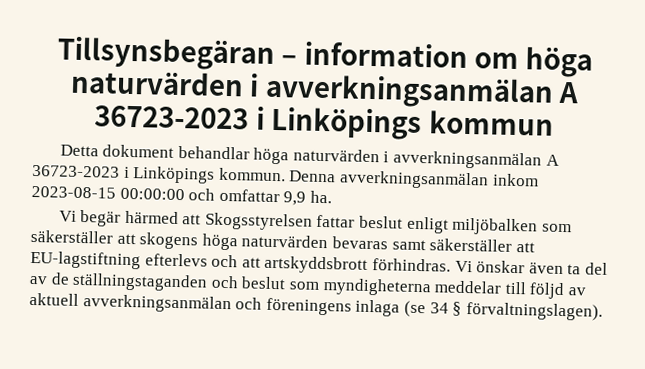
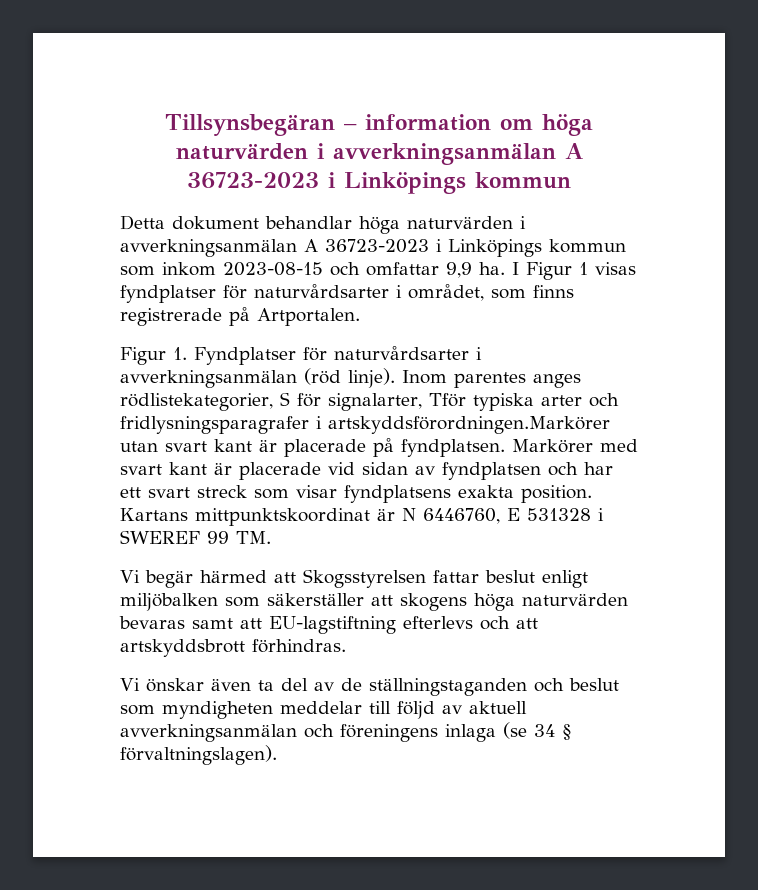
- Detta dokument behandlar höga naturvärden i avverkningsanmälan A 36723-2023 i Linköpings kommun. Denna avverkningsanmälan inkom 2023-08-15 00:00:00 och omfattar 9,9 ha.
+ Detta dokument behandlar höga naturvärden i avverkningsanmälan A 36723-2023 i Linköpings kommun som inkom 2023-08-15 och omfattar 9,9 ha. I Figur 1 visas fyndplatser för naturvårdsarter i området, som finns registrerade på Artportalen.
+ Figur 1. Fyndplatser för naturvårdsarter i avverkningsanmälan (röd linje). Inom parentes anges rödlistekategorier, S för signalarter, Tför typiska arter och fridlysningsparagrafer i artskyddsförordningen.Markörer utan svart kant är placerade på fyndplatsen. Markörer med svart kant är placerade vid sidan av fyndplatsen och har ett svart streck som visar fyndplatsens exakta position. Kartans mittpunktskoordinat är N 6446760, E 531328 i SWEREF 99 TM.
- Vi begär härmed att Skogsstyrelsen fattar beslut enligt miljöbalken som säkerställer att skogens höga naturvärden bevaras samt säkerställer att EU-lagstiftning efterlevs och att artskyddsbrott förhindras. Vi önskar även ta del av de ställningstaganden och beslut som myndigheterna meddelar till följd av aktuell avverkningsanmälan och föreningens inlaga (se 34 § förvaltningslagen).
+ Vi begär härmed att Skogsstyrelsen fattar beslut enligt miljöbalken som säkerställer att skogens höga naturvärden bevaras samt att EU-lagstiftning efterlevs och att artskyddsbrott förhindras.
+ Vi önskar även ta del av de ställningstaganden och beslut som myndigheten meddelar till följd av aktuell avverkningsanmälan och föreningens inlaga (se 34 § förvaltningslagen).

